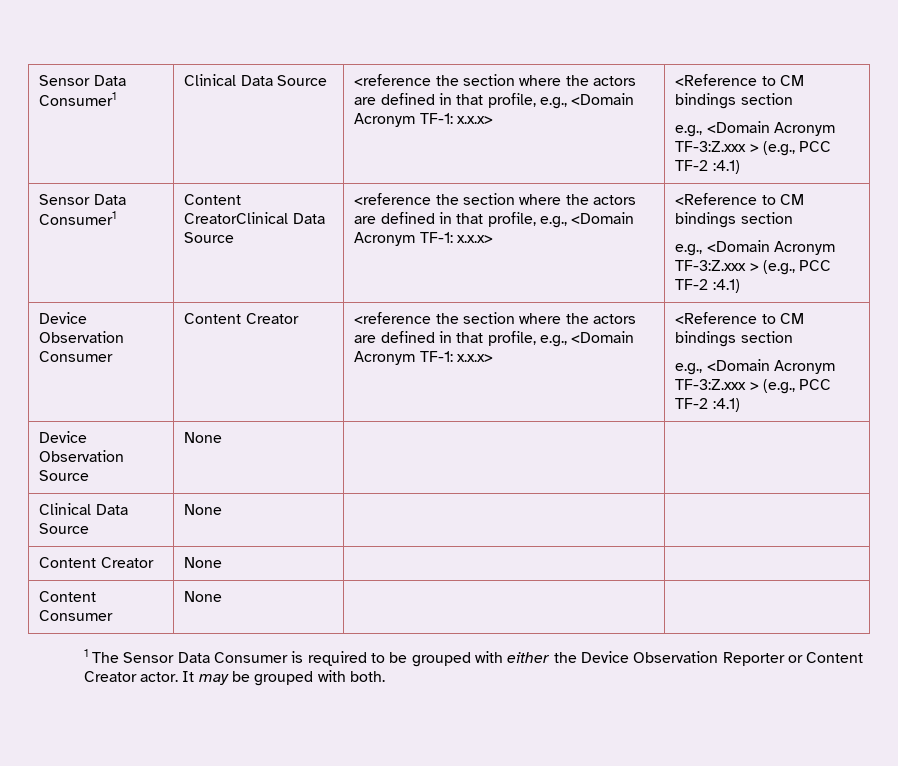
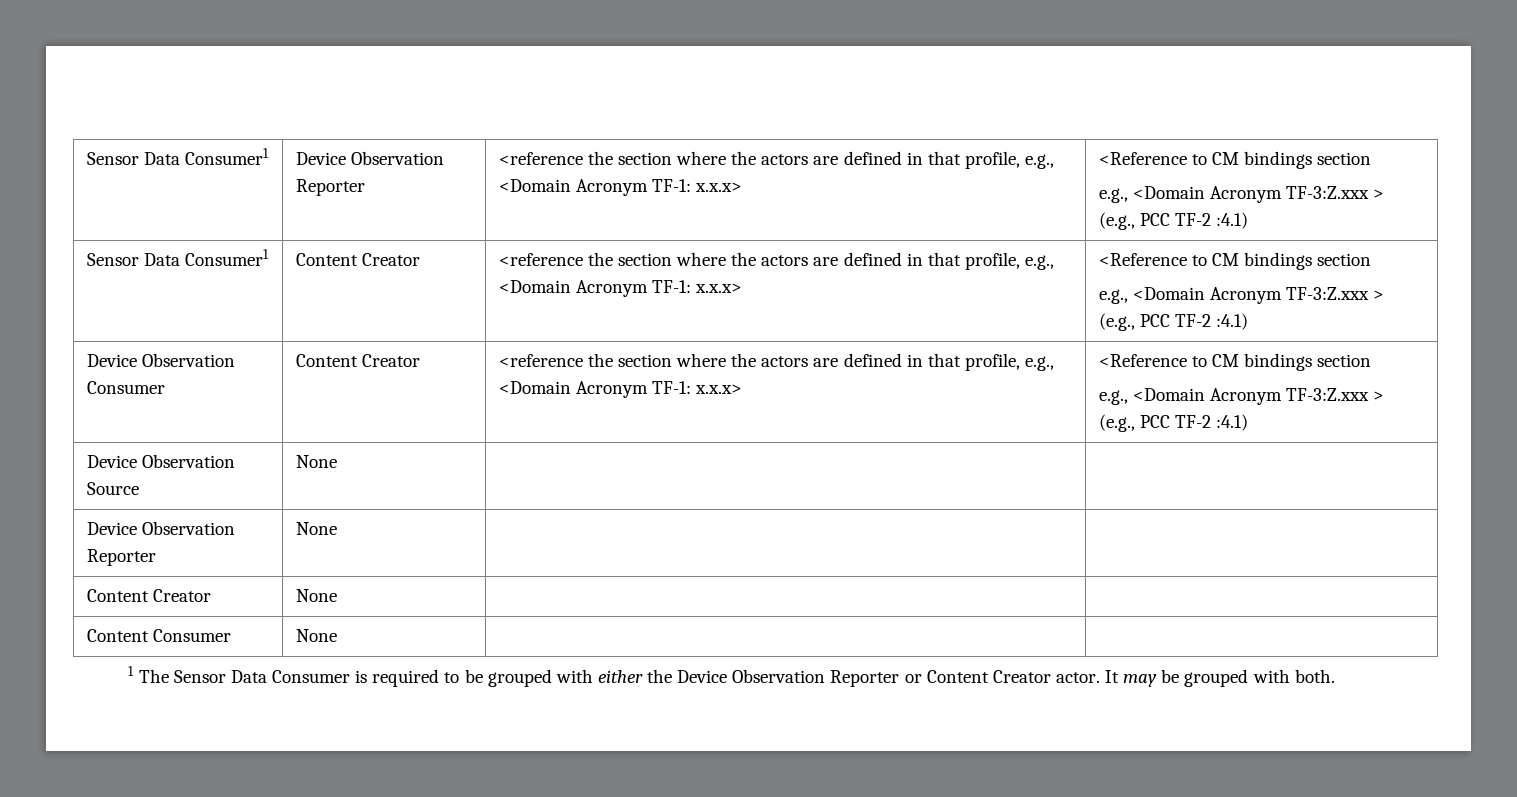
- Sensor Data Consumer1 | Clinical Data Source | <reference the section where the actors are defined in that profile, e.g., <Domain Acronym TF-1: x.x.x> | <Reference to CM bindings section
+ Sensor Data Consumer1 | Device Observation Reporter | <reference the section where the actors are defined in that profile, e.g., <Domain Acronym TF-1: x.x.x> | <Reference to CM bindings section
- Sensor Data Consumer1 | Content CreatorClinical Data Source | <reference the section where the actors are defined in that profile, e.g., <Domain Acronym TF-1: x.x.x> | <Reference to CM bindings section
+ Sensor Data Consumer1 | Content Creator | <reference the section where the actors are defined in that profile, e.g., <Domain Acronym TF-1: x.x.x> | <Reference to CM bindings section
- Clinical Data Source | None | |
+ Device Observation Reporter | None | |

